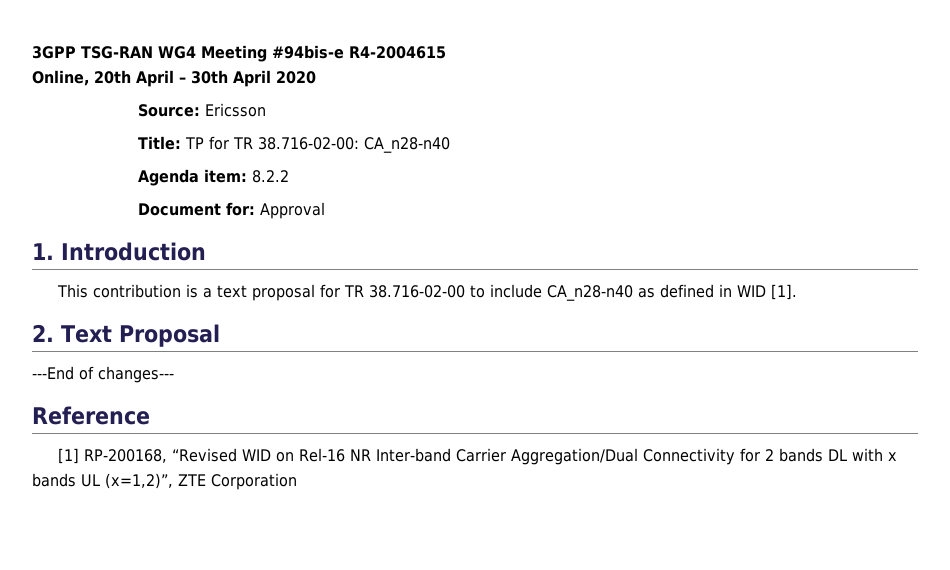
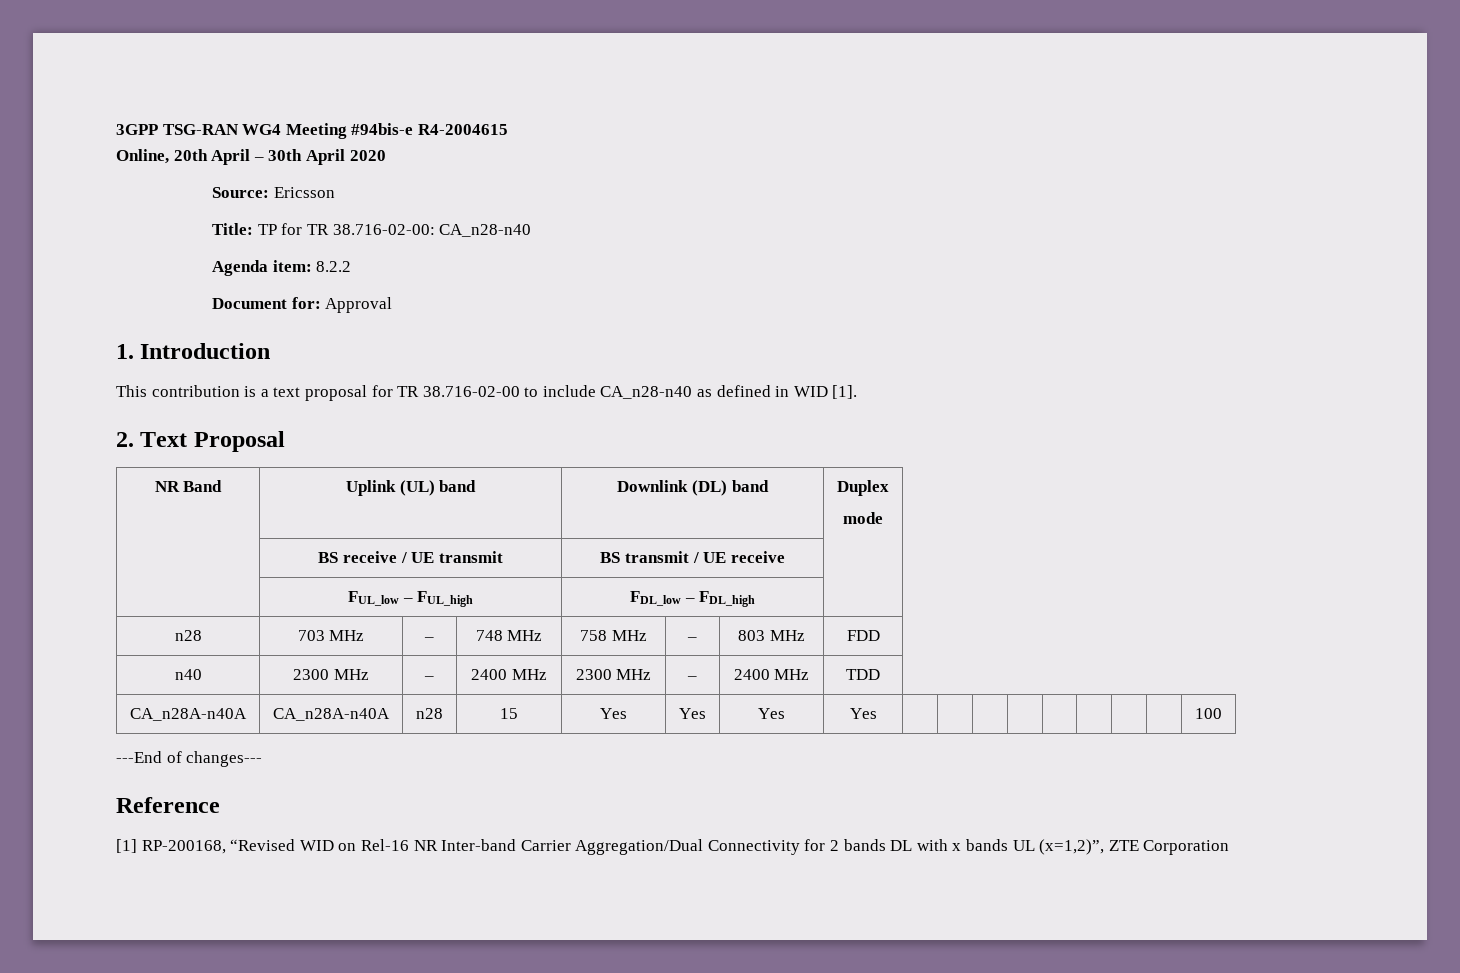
+ NR Band | Uplink (UL) band | Downlink (DL) band | Duplex
+ mode
+ | BS receive / UE transmit | BS transmit / UE receive |
+ | FUL_low – FUL_high | FDL_low – FDL_high |
+ n28 | 703 MHz | – | 748 MHz | 758 MHz | – | 803 MHz | FDD
+ n40 | 2300 MHz | – | 2400 MHz | 2300 MHz | – | 2400 MHz | TDD
+ CA_n28A-n40A | CA_n28A-n40A | n28 | 15 | Yes | Yes | Yes | Yes | | | | | | | | | 100

